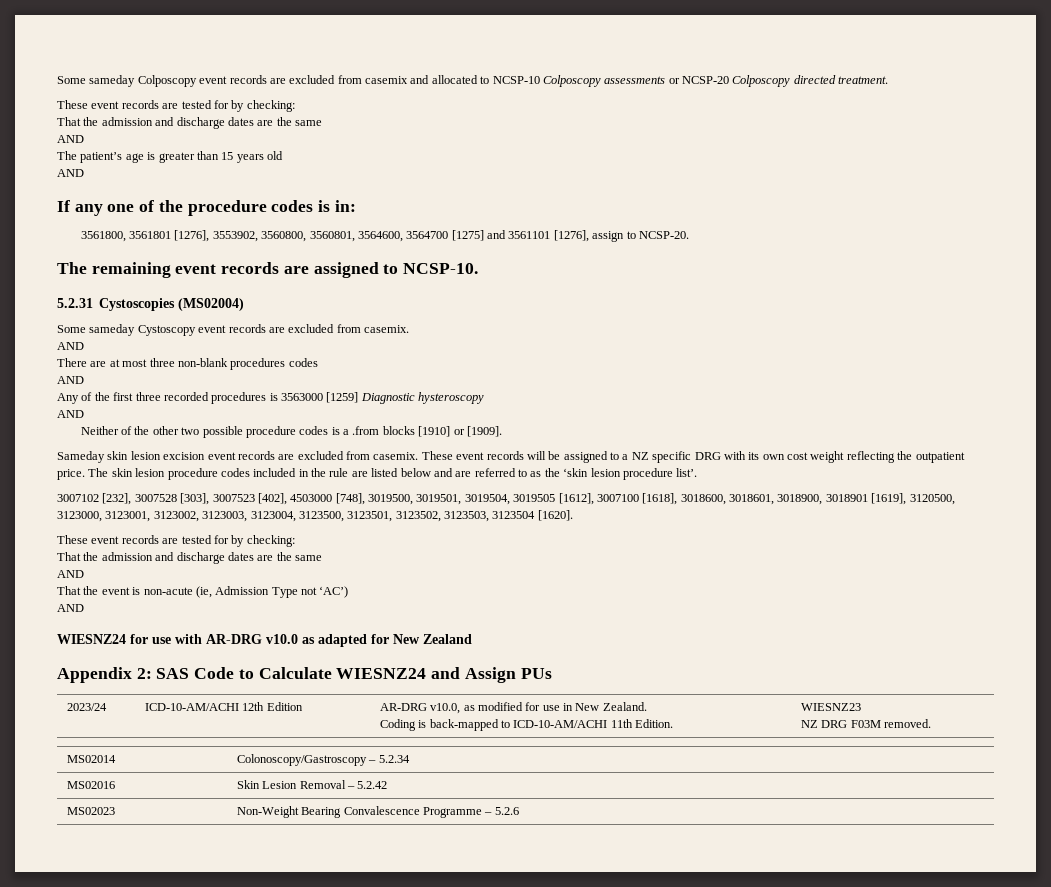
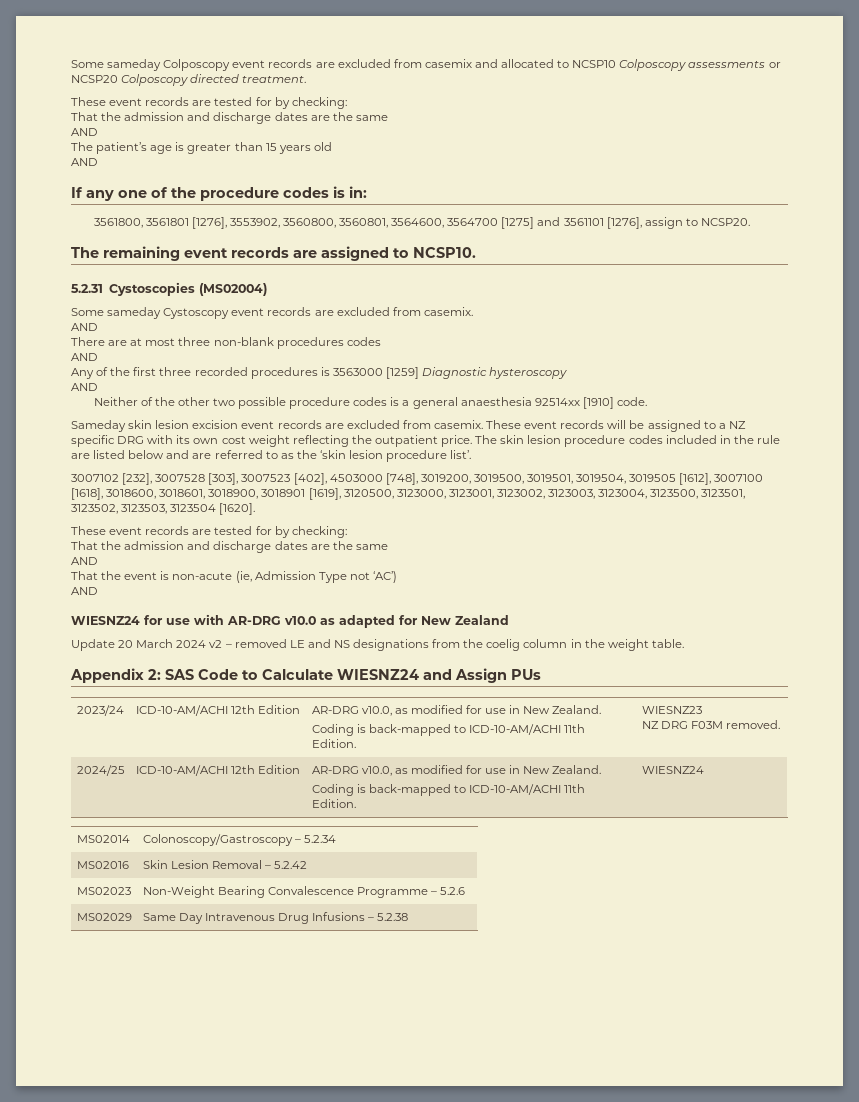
- Some sameday Colposcopy event records are excluded from casemix and allocated to NCSP-10 Colposcopy assessments or NCSP-20 Colposcopy directed treatment.
+ Some sameday Colposcopy event records are excluded from casemix and allocated to NCSP10 Colposcopy assessments or NCSP20 Colposcopy directed treatment.
- 3561800, 3561801 [1276], 3553902, 3560800, 3560801, 3564600, 3564700 [1275] and 3561101 [1276], assign to NCSP-20.
+ 3561800, 3561801 [1276], 3553902, 3560800, 3560801, 3564600, 3564700 [1275] and 3561101 [1276], assign to NCSP20.
- The remaining event records are assigned to NCSP-10.
+ The remaining event records are assigned to NCSP10.
- Neither of the other two possible procedure codes is a .from blocks [1910] or [1909].
+ Neither of the other two possible procedure codes is a general anaesthesia 92514xx [1910] code.
- 3007102 [232], 3007528 [303], 3007523 [402], 4503000 [748], 3019500, 3019501, 3019504, 3019505 [1612], 3007100 [1618], 3018600, 3018601, 3018900, 3018901 [1619], 3120500, 3123000, 3123001, 3123002, 3123003, 3123004, 3123500, 3123501, 3123502, 3123503, 3123504 [1620].
+ 3007102 [232], 3007528 [303], 3007523 [402], 4503000 [748], 3019200, 3019500, 3019501, 3019504, 3019505 [1612], 3007100 [1618], 3018600, 3018601, 3018900, 3018901 [1619], 3120500, 3123000, 3123001, 3123002, 3123003, 3123004, 3123500, 3123501, 3123502, 3123503, 3123504 [1620].
+ Update 20 March 2024 v2 – removed LE and NS designations from the coelig column in the weight table.
+ 2024/25 | ICD-10-AM/ACHI 12th Edition | AR-DRG v10.0, as modified for use in New Zealand.
+ Coding is back-mapped to ICD-10-AM/ACHI 11th Edition. | WIESNZ24
+ MS02029 | Same Day Intravenous Drug Infusions – 5.2.38

